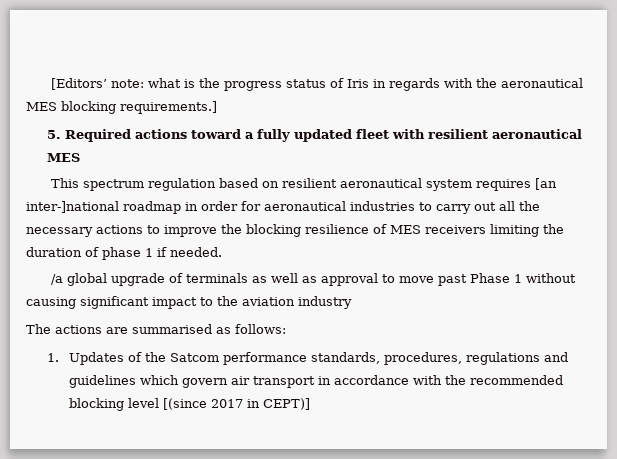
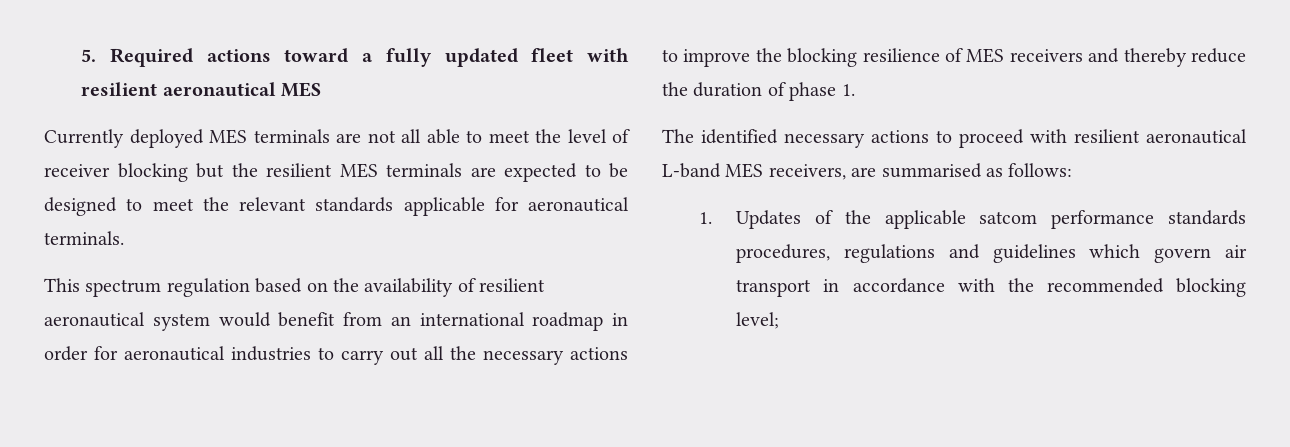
- [Editors’ note: what is the progress status of Iris in regards with the aeronautical MES blocking requirements.]
+ Currently deployed MES terminals are not all able to meet the level of receiver blocking but the resilient MES terminals are expected to be designed to meet the relevant standards applicable for aeronautical terminals.
- This spectrum regulation based on resilient aeronautical system requires [an inter-]national roadmap in order for aeronautical industries to carry out all the necessary actions to improve the blocking resilience of MES receivers limiting the duration of phase 1 if needed.
- /a global upgrade of terminals as well as approval to move past Phase 1 without causing significant impact to the aviation industry
- The actions are summarised as follows:
+ This spectrum regulation based on the availability of resilient aeronautical system would benefit from an international roadmap in order for aeronautical industries to carry out all the necessary actions to improve the blocking resilience of MES receivers and thereby reduce the duration of phase 1.
+ The identified necessary actions to proceed with resilient aeronautical L-band MES receivers, are summarised as follows:
- 1. Updates of the Satcom performance standards, procedures, regulations and guidelines which govern air transport in accordance with the recommended blocking level [(since 2017 in CEPT)]
+ 1. Updates of the applicable satcom performance standards procedures, regulations and guidelines which govern air transport in accordance with the recommended blocking level;

